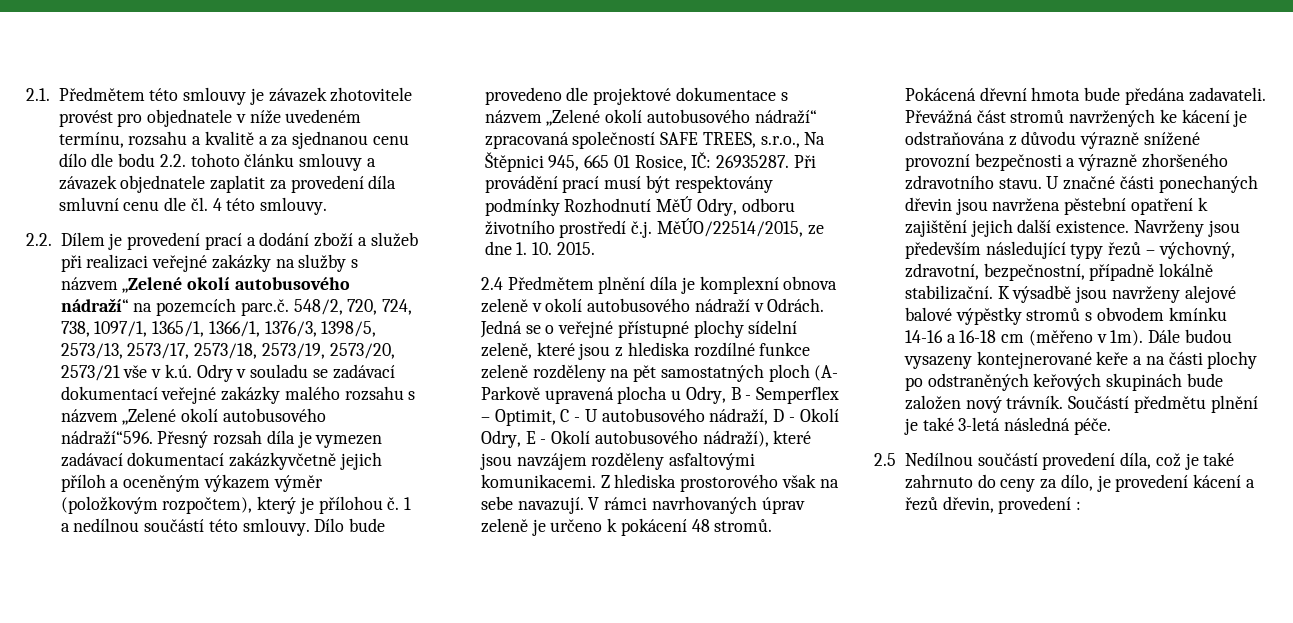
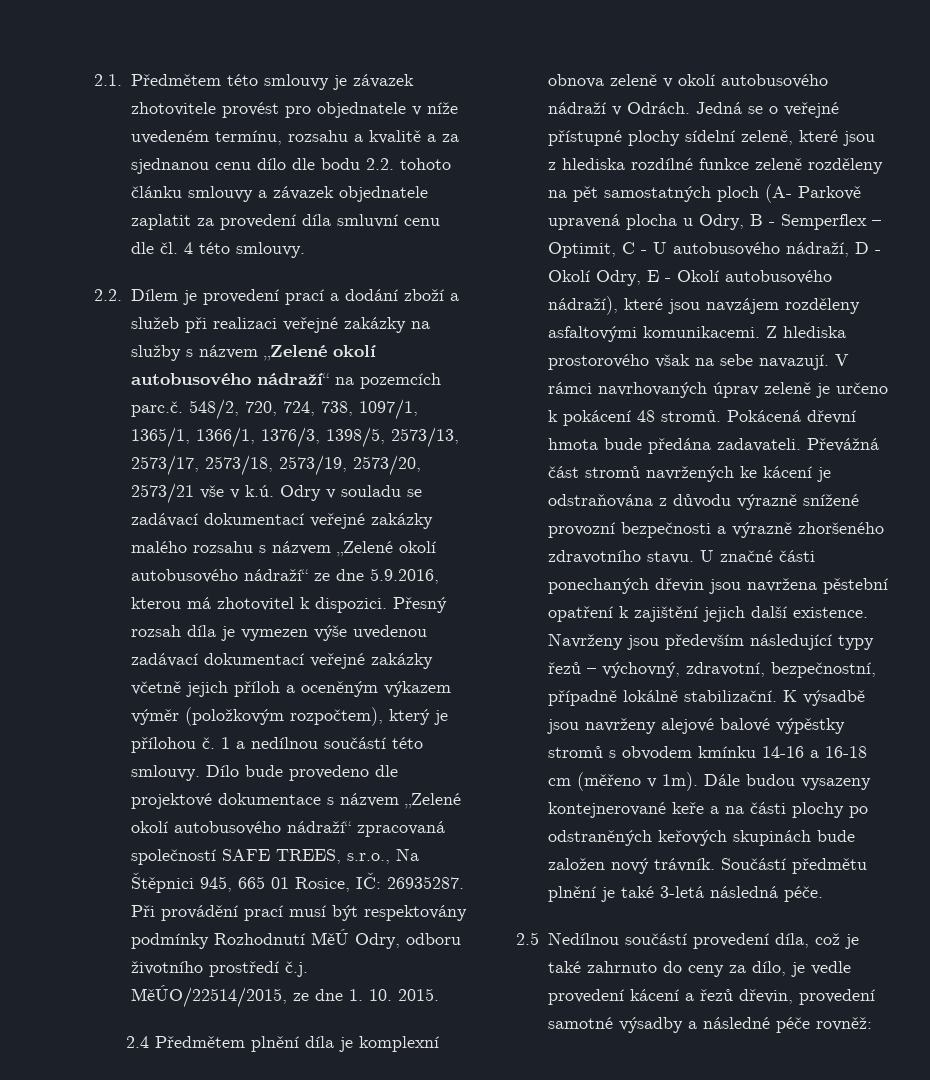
- 2.2. Dílem je provedení prací a dodání zboží a služeb při realizaci veřejné zakázky na služby s názvem „Zelené okolí autobusového nádraží“ na pozemcích parc.č. 548/2, 720, 724, 738, 1097/1, 1365/1, 1366/1, 1376/3, 1398/5, 2573/13, 2573/17, 2573/18, 2573/19, 2573/20, 2573/21 vše v k.ú. Odry v souladu se zadávací dokumentací veřejné zakázky malého rozsahu s názvem „Zelené okolí autobusového nádraží“596.
+ 2.2. Dílem je provedení prací a dodání zboží a služeb při realizaci veřejné zakázky na služby s názvem „Zelené okolí autobusového nádraží“ na pozemcích parc.č. 548/2, 720, 724, 738, 1097/1, 1365/1, 1366/1, 1376/3, 1398/5, 2573/13, 2573/17, 2573/18, 2573/19, 2573/20, 2573/21 vše v k.ú. Odry v souladu se zadávací dokumentací veřejné zakázky malého rozsahu s názvem „Zelené okolí autobusového nádraží“ ze dne 5.9.2016, kterou má zhotovitel k dispozici.
- Přesný rozsah díla je vymezen zadávací dokumentací zakázkyvčetně jejich příloh a oceněným výkazem výměr (položkovým rozpočtem), který je přílohou č.
+ Přesný rozsah díla je vymezen výše uvedenou zadávací dokumentací veřejné zakázky včetně jejich příloh a oceněným výkazem výměr (položkovým rozpočtem), který je přílohou č.
- 2.5 Nedílnou součástí provedení díla, což je také zahrnuto do ceny za dílo, je provedení kácení a řezů dřevin, provedení :
+ 2.5 Nedílnou součástí provedení díla, což je také zahrnuto do ceny za dílo, je vedle provedení kácení a řezů dřevin, provedení samotné výsadby a následné péče rovněž:

